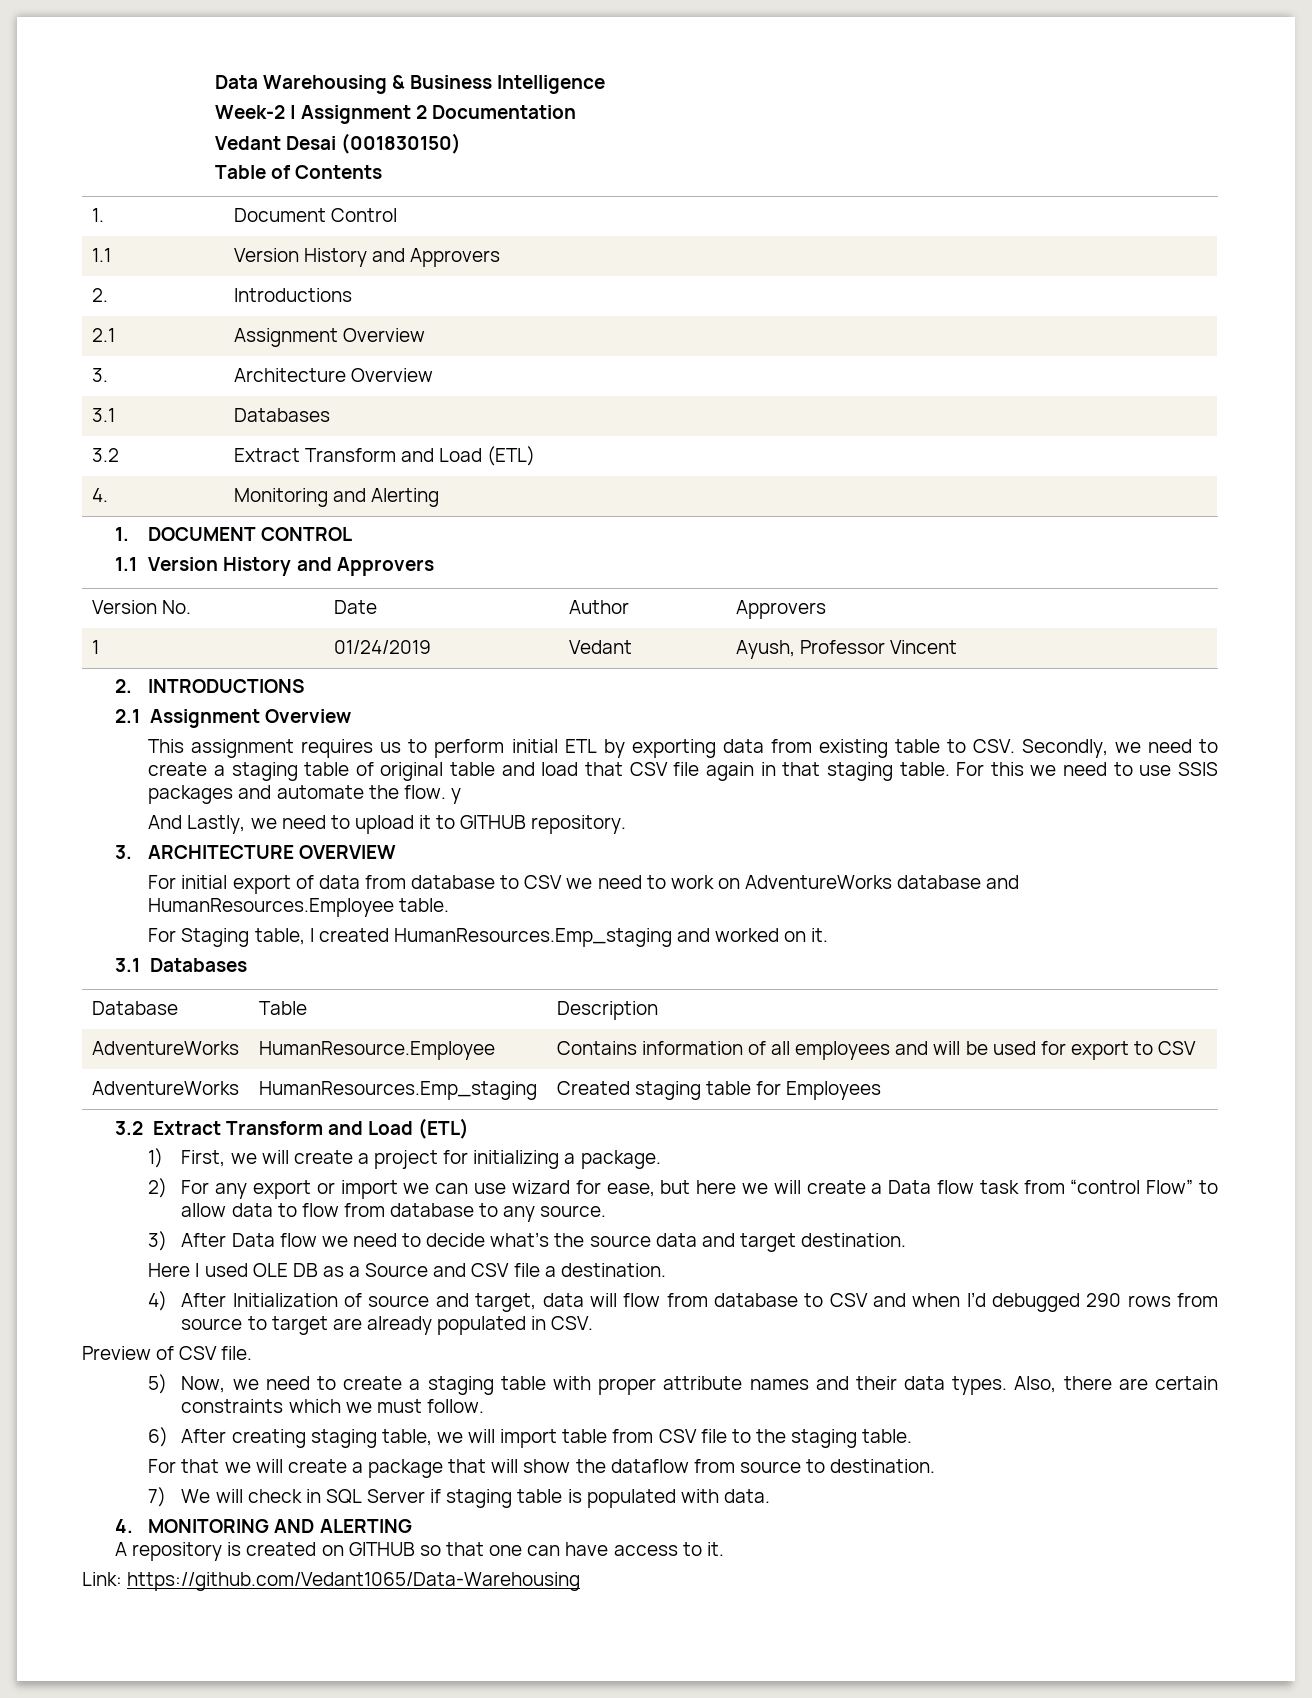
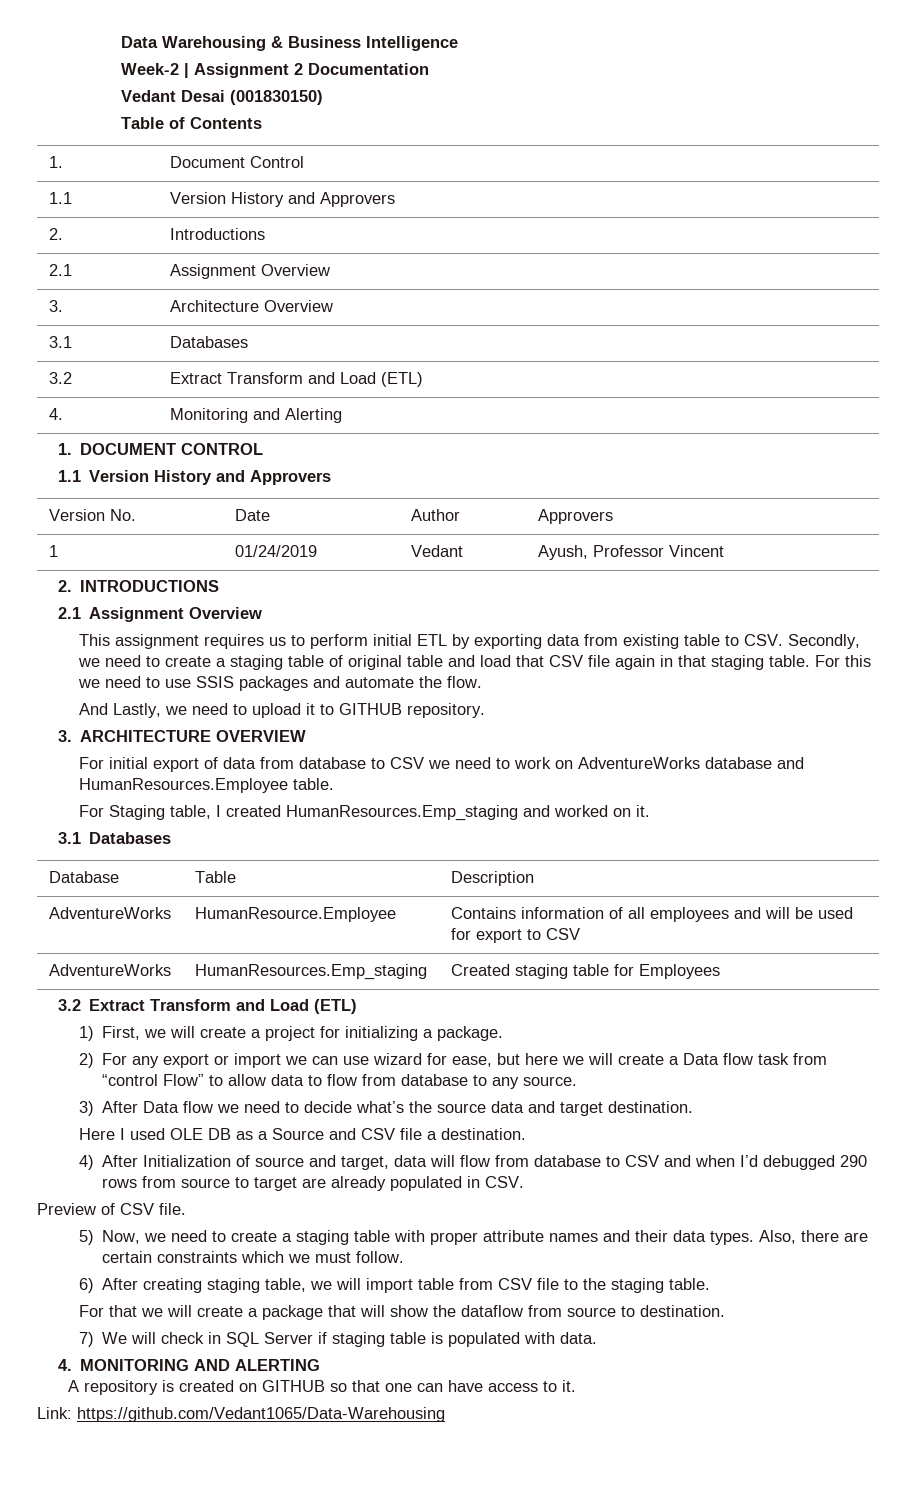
- For this we need to use SSIS packages and automate the flow. y
+ For this we need to use SSIS packages and automate the flow.

